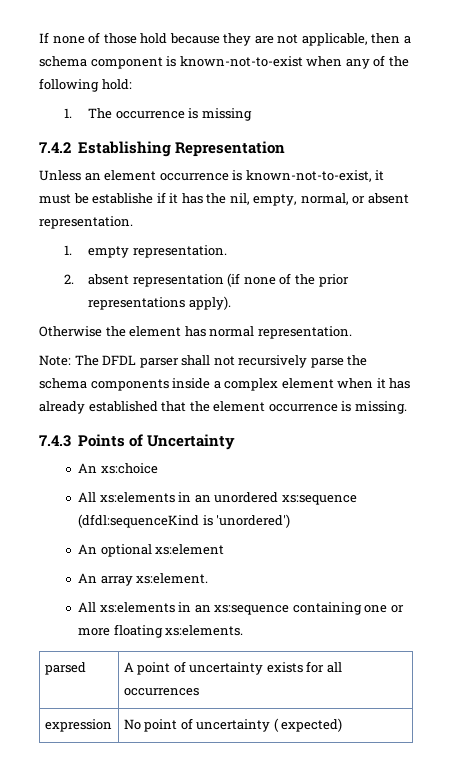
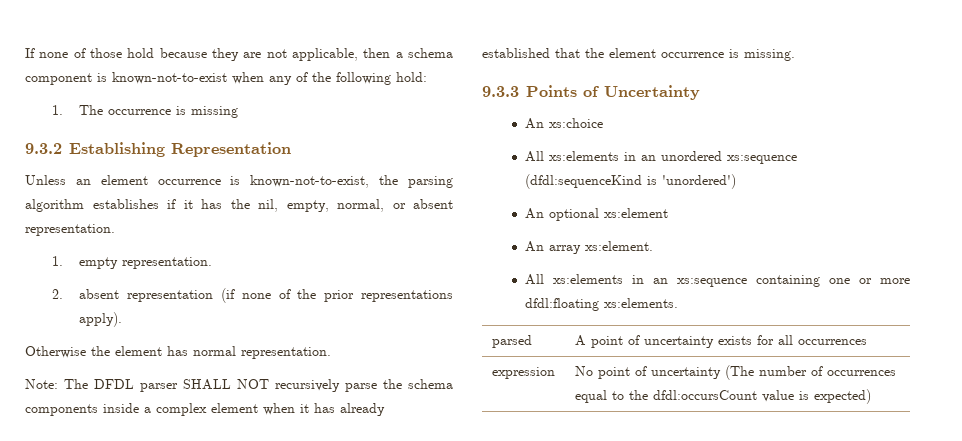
- 7.4.2 Establishing Representation
+ 9.3.2 Establishing Representation
- Unless an element occurrence is known-not-to-exist, it must be establishe if it has the nil, empty, normal, or absent representation.
+ Unless an element occurrence is known-not-to-exist, the parsing algorithm establishes if it has the nil, empty, normal, or absent representation.
- Note: The DFDL parser shall not recursively parse the schema components inside a complex element when it has already established that the element occurrence is missing.
+ Note: The DFDL parser SHALL NOT recursively parse the schema components inside a complex element when it has already established that the element occurrence is missing.
- 7.4.3 Points of Uncertainty
+ 9.3.3 Points of Uncertainty
- All xs:elements in an xs:sequence containing one or more floating xs:elements.
+ All xs:elements in an xs:sequence containing one or more dfdl:floating xs:elements.
- expression | No point of uncertainty ( expected)
+ expression | No point of uncertainty (The number of occurrences equal to the dfdl:occursCount value is expected)

